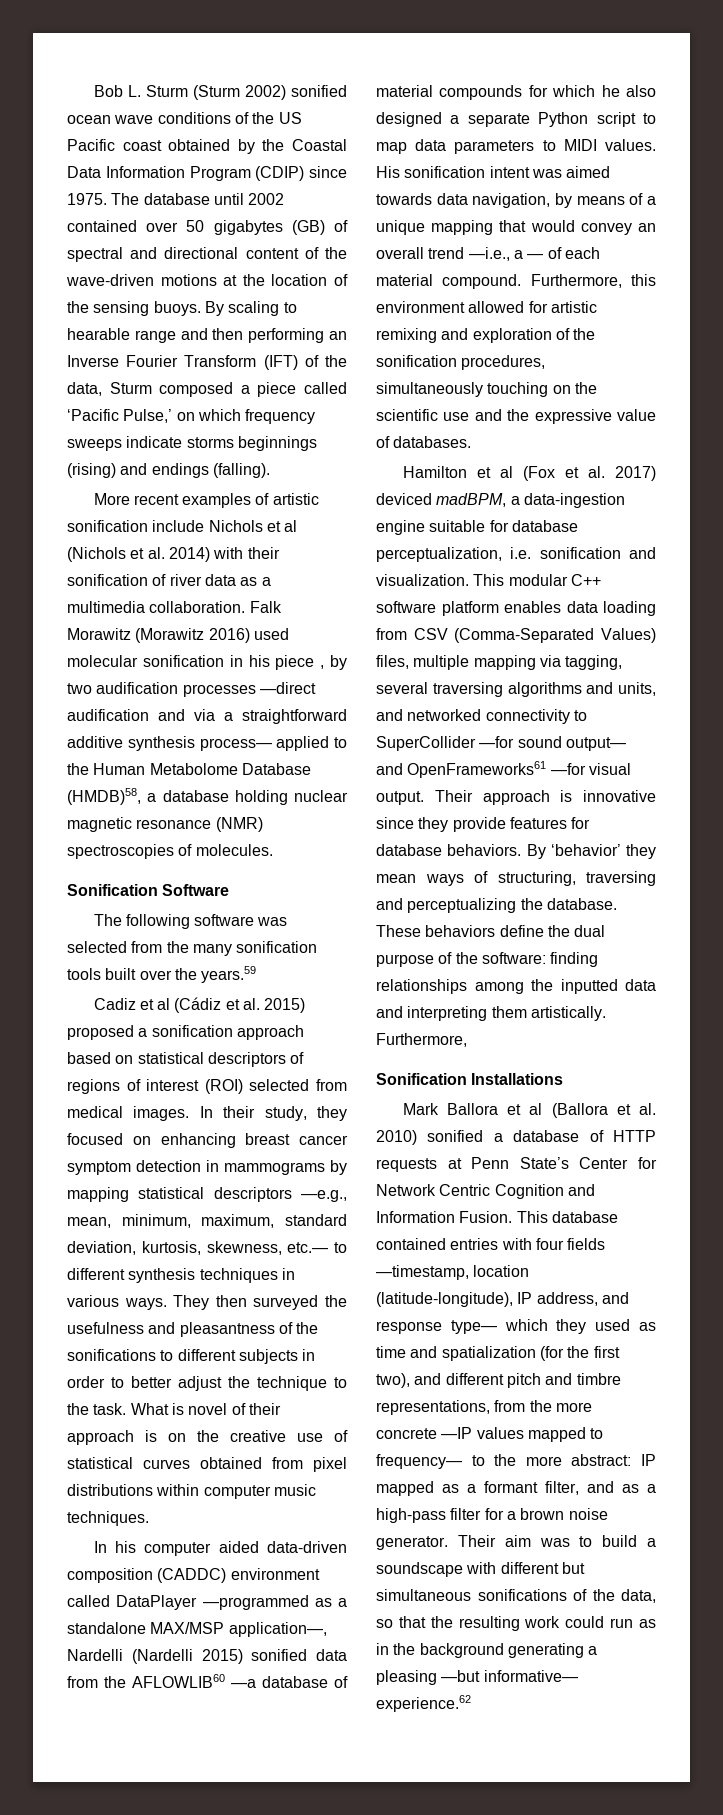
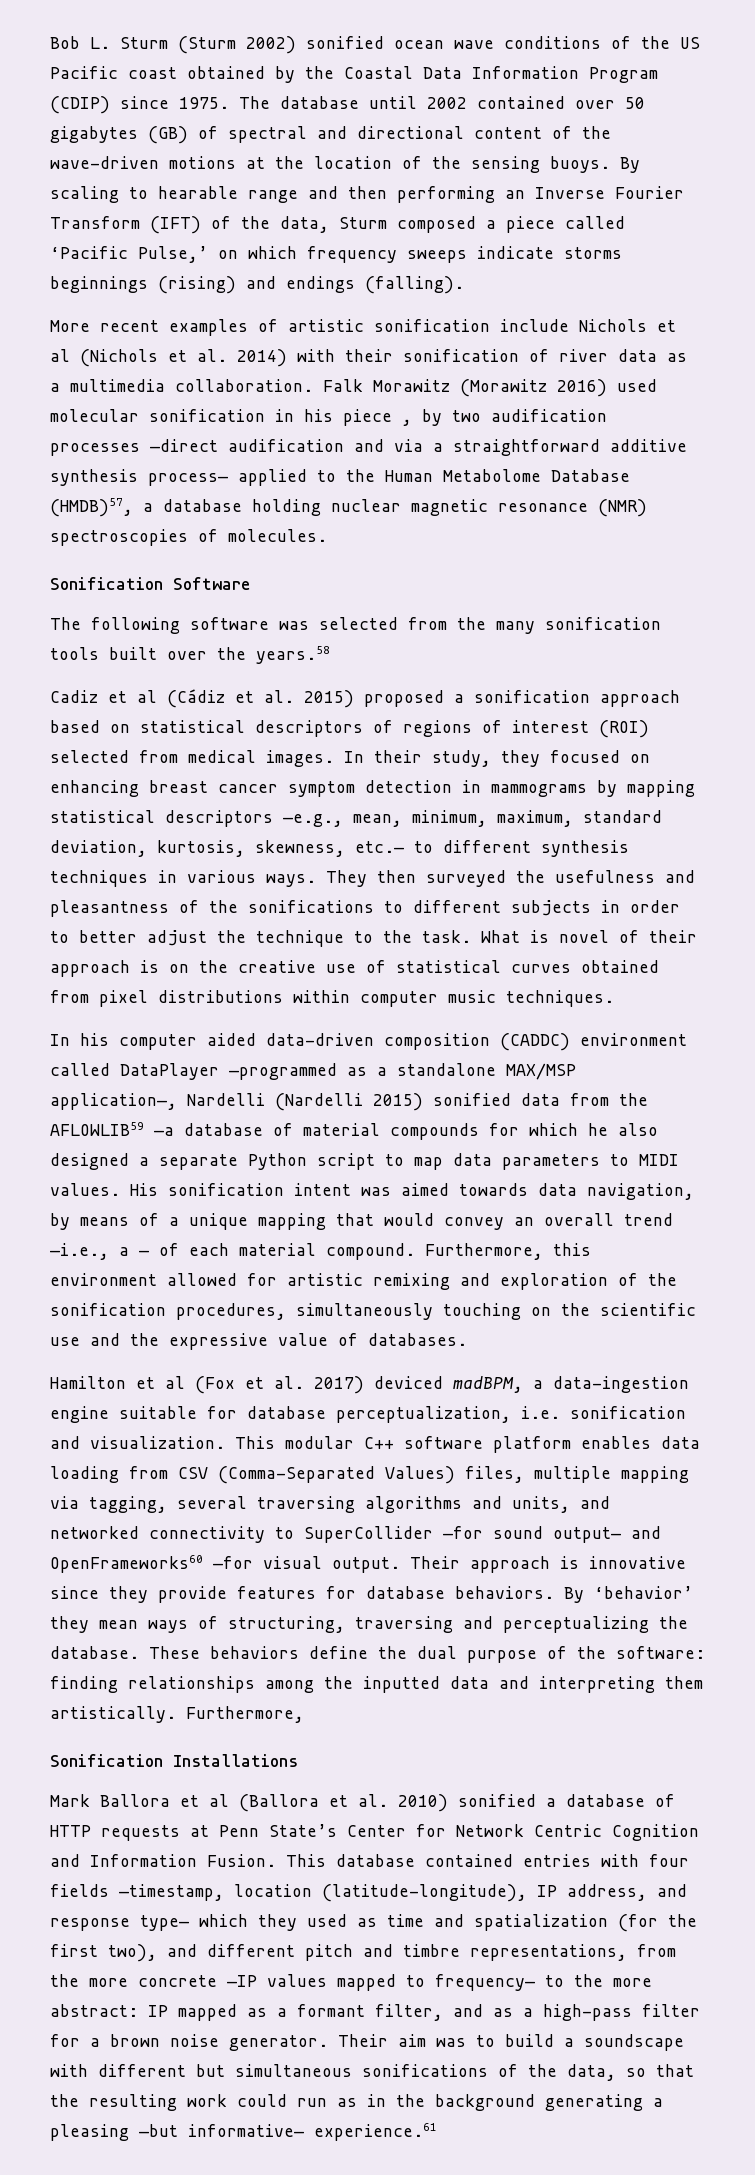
- Falk Morawitz (Morawitz 2016) used molecular sonification in his piece , by two audification processes —direct audification and via a straightforward additive synthesis process— applied to the Human Metabolome Database (HMDB)58, a database holding nuclear magnetic resonance (NMR) spectroscopies of molecules.
+ Falk Morawitz (Morawitz 2016) used molecular sonification in his piece , by two audification processes —direct audification and via a straightforward additive synthesis process— applied to the Human Metabolome Database (HMDB)57, a database holding nuclear magnetic resonance (NMR) spectroscopies of molecules.
- The following software was selected from the many sonification tools built over the years.59
+ The following software was selected from the many sonification tools built over the years.58
- In his computer aided data-driven composition (CADDC) environment called DataPlayer —programmed as a standalone MAX/MSP application—, Nardelli (Nardelli 2015) sonified data from the AFLOWLIB60 —a database of material compounds for which he also designed a separate Python script to map data parameters to MIDI values.
+ In his computer aided data-driven composition (CADDC) environment called DataPlayer —programmed as a standalone MAX/MSP application—, Nardelli (Nardelli 2015) sonified data from the AFLOWLIB59 —a database of material compounds for which he also designed a separate Python script to map data parameters to MIDI values.
- This modular C++ software platform enables data loading from CSV (Comma-Separated Values) files, multiple mapping via tagging, several traversing algorithms and units, and networked connectivity to SuperCollider —for sound output— and OpenFrameworks61 —for visual output.
+ This modular C++ software platform enables data loading from CSV (Comma-Separated Values) files, multiple mapping via tagging, several traversing algorithms and units, and networked connectivity to SuperCollider —for sound output— and OpenFrameworks60 —for visual output.
- Their aim was to build a soundscape with different but simultaneous sonifications of the data, so that the resulting work could run as in the background generating a pleasing —but informative— experience.62
+ Their aim was to build a soundscape with different but simultaneous sonifications of the data, so that the resulting work could run as in the background generating a pleasing —but informative— experience.61

